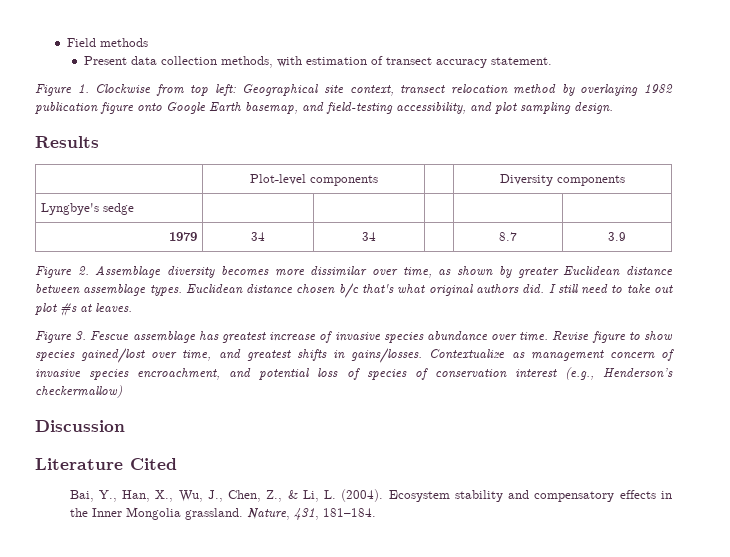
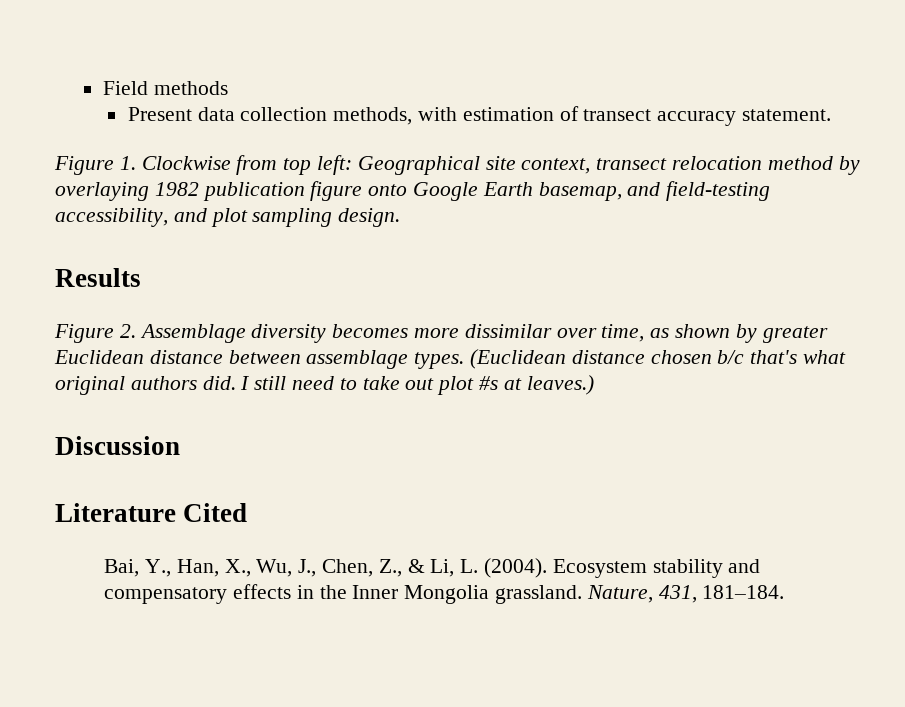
- | Plot-level components | | Diversity components
- Lyngbye's sedge | | | | |
- 1979 | 34 | 34 | | 8.7 | 3.9
- Euclidean distance chosen b/c that's what original authors did.
+ (Euclidean distance chosen b/c that's what original authors did.
- I still need to take out plot #s at leaves.
- Figure 3. Fescue assemblage has greatest increase of invasive species abundance over time. Revise figure to show species gained/lost over time, and greatest shifts in gains/losses. Contextualize as management concern of invasive species encroachment, and potential loss of species of conservation interest (e.g., Henderson’s checkermallow)
+ I still need to take out plot #s at leaves.)

